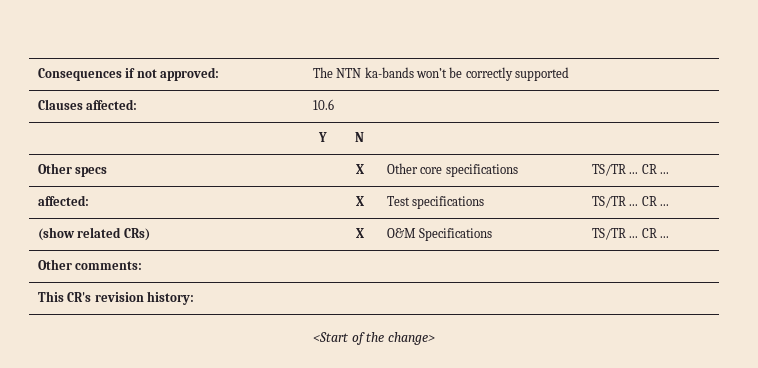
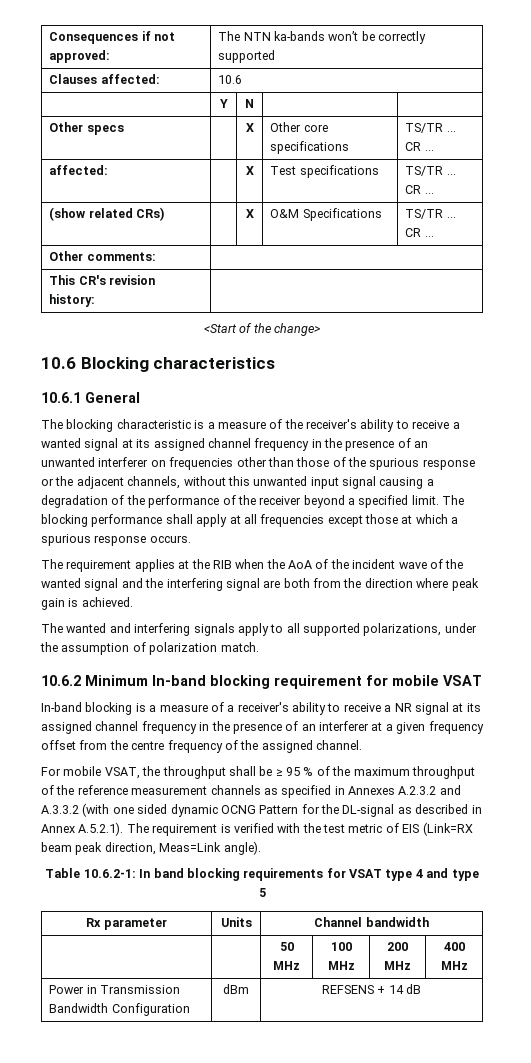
+ 10.6 Blocking characteristics
+ 10.6.1 General
+ The blocking characteristic is a measure of the receiver's ability to receive a wanted signal at its assigned channel frequency in the presence of an unwanted interferer on frequencies other than those of the spurious response or the adjacent channels, without this unwanted input signal causing a degradation of the performance of the receiver beyond a specified limit. The blocking performance shall apply at all frequencies except those at which a spurious response occurs.
+ The requirement applies at the RIB when the AoA of the incident wave of the wanted signal and the interfering signal are both from the direction where peak gain is achieved.
+ The wanted and interfering signals apply to all supported polarizations, under the assumption of polarization match.
+ 10.6.2 Minimum In-band blocking requirement for mobile VSAT
+ In-band blocking is a measure of a receiver's ability to receive a NR signal at its assigned channel frequency in the presence of an interferer at a given frequency offset from the centre frequency of the assigned channel.
+ For mobile VSAT, the throughput shall be ≥ 95 % of the maximum throughput of the reference measurement channels as specified in Annexes A.2.3.2 and A.3.3.2 (with one sided dynamic OCNG Pattern for the DL-signal as described in Annex A.5.2.1). The requirement is verified with the test metric of EIS (Link=RX beam peak direction, Meas=Link angle).
+ Table 10.6.2-1: In band blocking requirements for VSAT type 4 and type 5
+ Rx parameter | Units | Channel bandwidth
+ | | 50 MHz | 100 MHz | 200 MHz | 400 MHz
+ Power in Transmission Bandwidth Configuration | dBm | REFSENS + 14 dB

